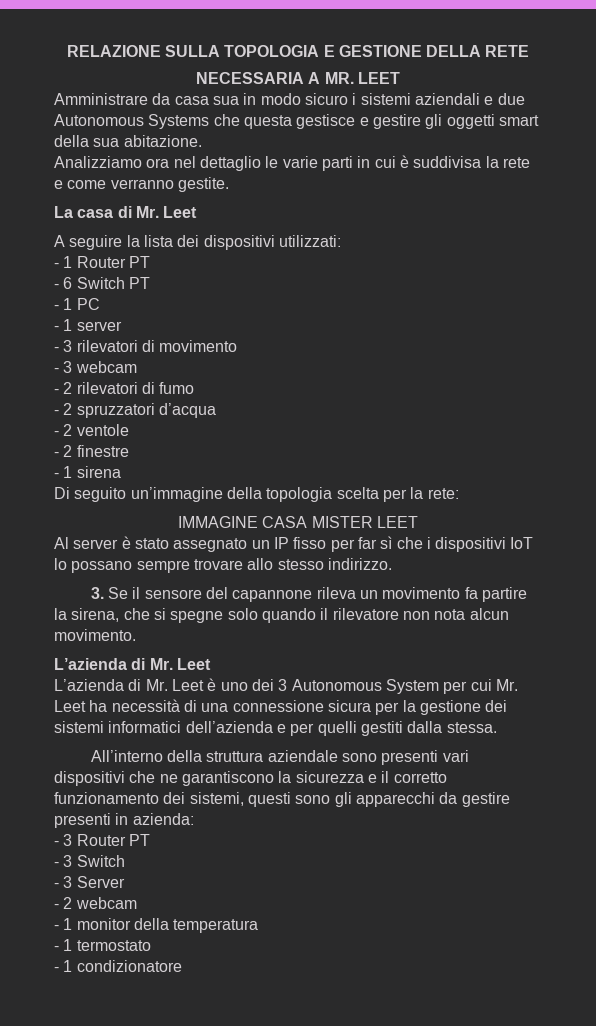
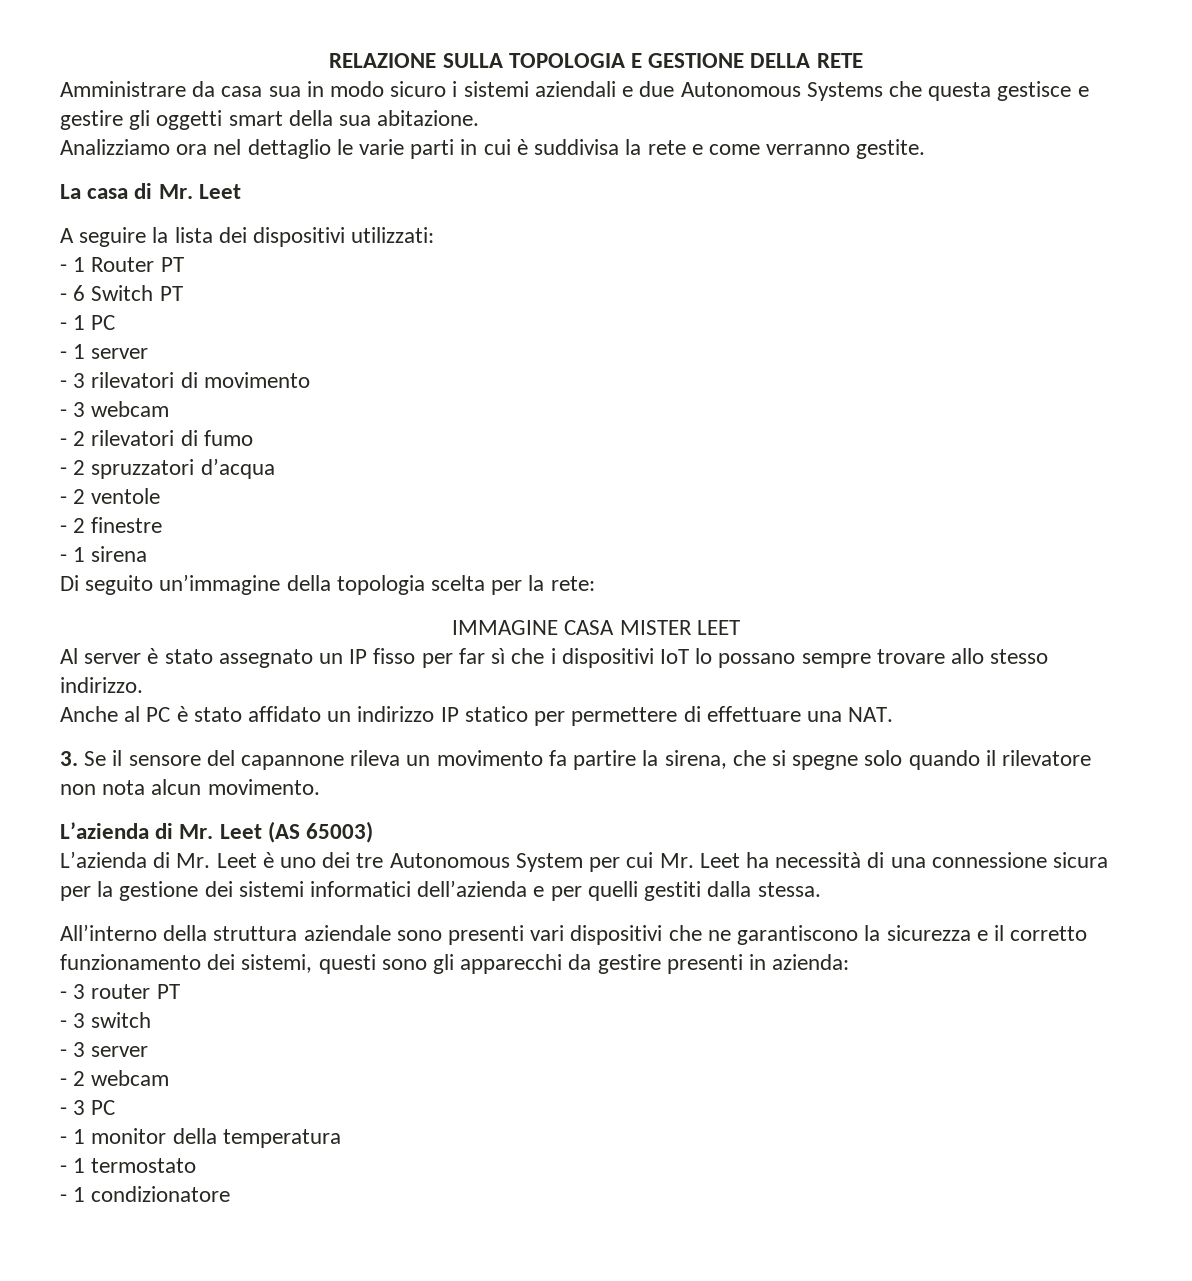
- NECESSARIA A MR. LEET
+ Anche al PC è stato affidato un indirizzo IP statico per permettere di effettuare una NAT.
  3. Se il sensore del capannone rileva un movimento fa partire la sirena, che si spegne solo quando il rilevatore non nota alcun movimento.
- L’azienda di Mr. Leet
+ L’azienda di Mr. Leet (AS 65003)
- L’azienda di Mr. Leet è uno dei 3 Autonomous System per cui Mr. Leet ha necessità di una connessione sicura per la gestione dei sistemi informatici dell’azienda e per quelli gestiti dalla stessa.
+ L’azienda di Mr. Leet è uno dei tre Autonomous System per cui Mr. Leet ha necessità di una connessione sicura per la gestione dei sistemi informatici dell’azienda e per quelli gestiti dalla stessa.
- - 3 Router PT
+ - 3 router PT
- - 3 Switch
- - 3 Server
+ - 3 switch
+ - 3 server
+ - 3 PC

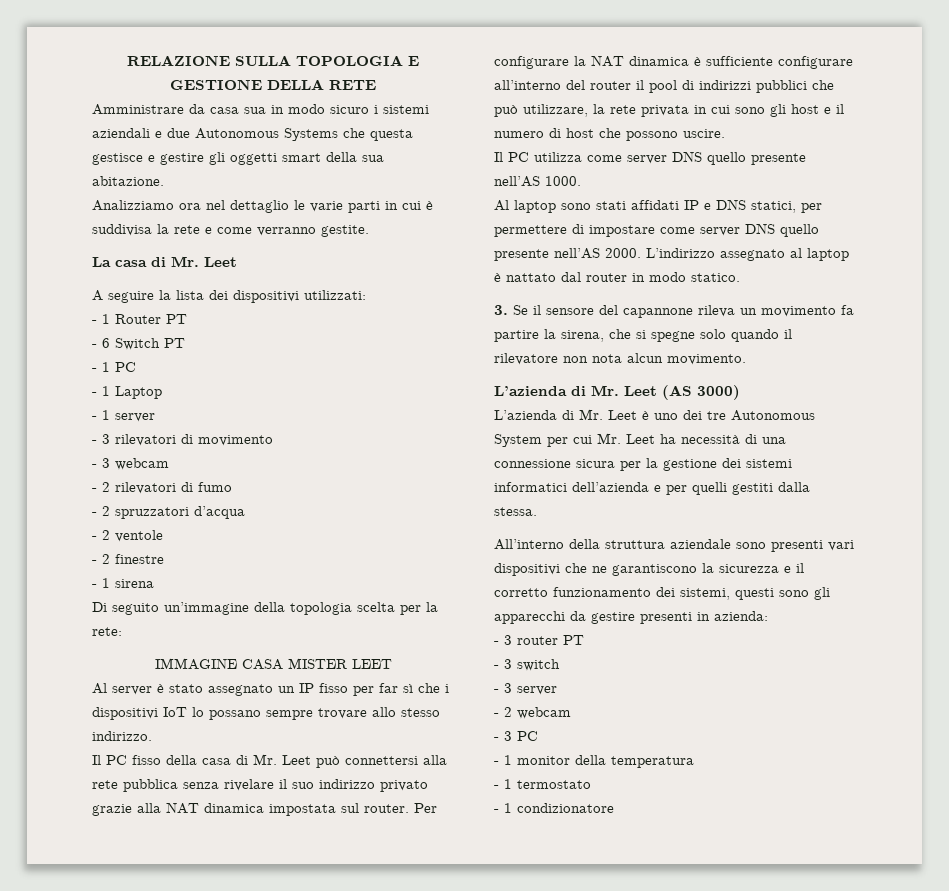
+ - 1 Laptop
- Anche al PC è stato affidato un indirizzo IP statico per permettere di effettuare una NAT.
+ Il PC fisso della casa di Mr. Leet può connettersi alla rete pubblica senza rivelare il suo indirizzo privato grazie alla NAT dinamica impostata sul router. Per configurare la NAT dinamica è sufficiente configurare all’interno del router il pool di indirizzi pubblici che può utilizzare, la rete privata in cui sono gli host e il numero di host che possono uscire.
+ Il PC utilizza come server DNS quello presente nell’AS 1000.
+ Al laptop sono stati affidati IP e DNS statici, per permettere di impostare come server DNS quello presente nell’AS 2000. L’indirizzo assegnato al laptop è nattato dal router in modo statico.
- L’azienda di Mr. Leet (AS 65003)
+ L’azienda di Mr. Leet (AS 3000)

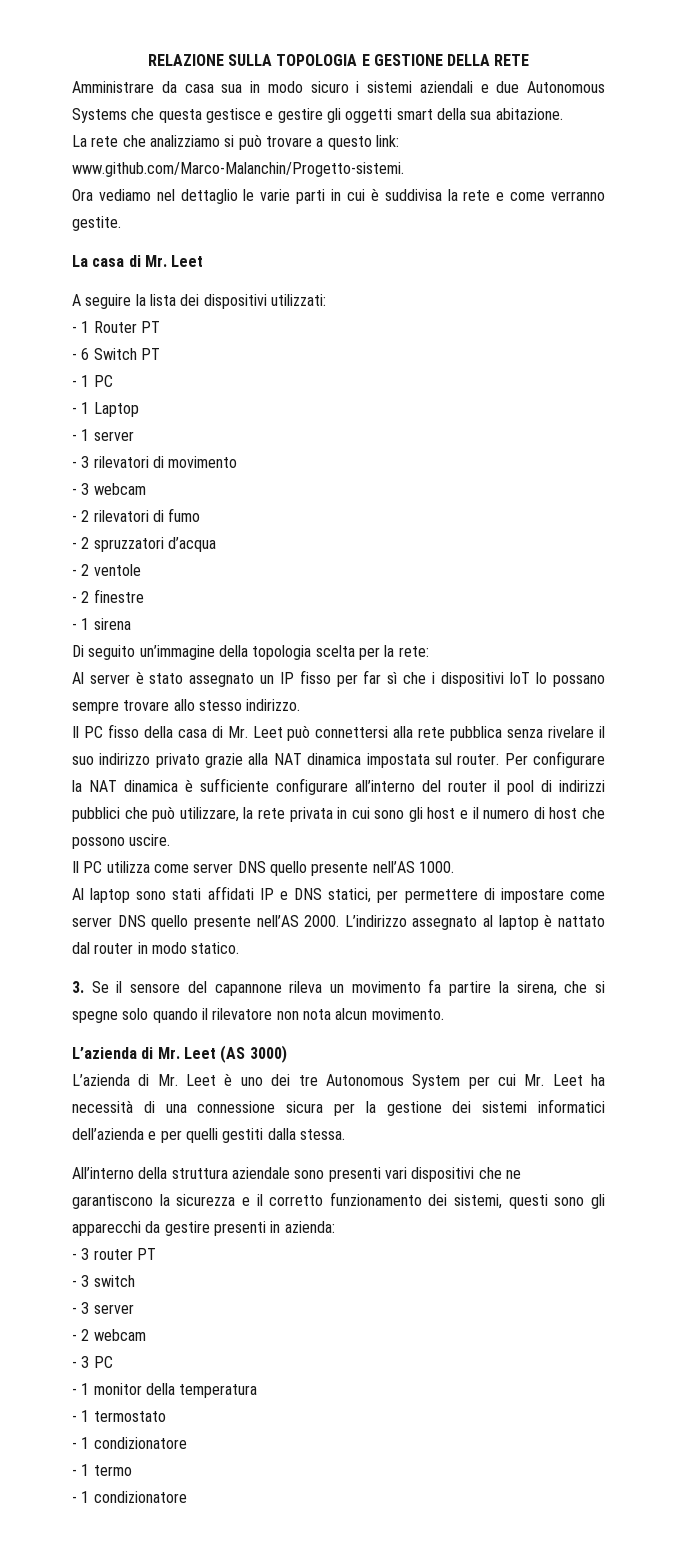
- Analizziamo ora nel dettaglio le varie parti in cui è suddivisa la rete e come verranno gestite.
+ La rete che analizziamo si può trovare a questo link: www.github.com/Marco-Malanchin/Progetto-sistemi.
+ Ora vediamo nel dettaglio le varie parti in cui è suddivisa la rete e come verranno gestite.
- IMMAGINE CASA MISTER LEET
+ - 1 termo
+ - 1 condizionatore

